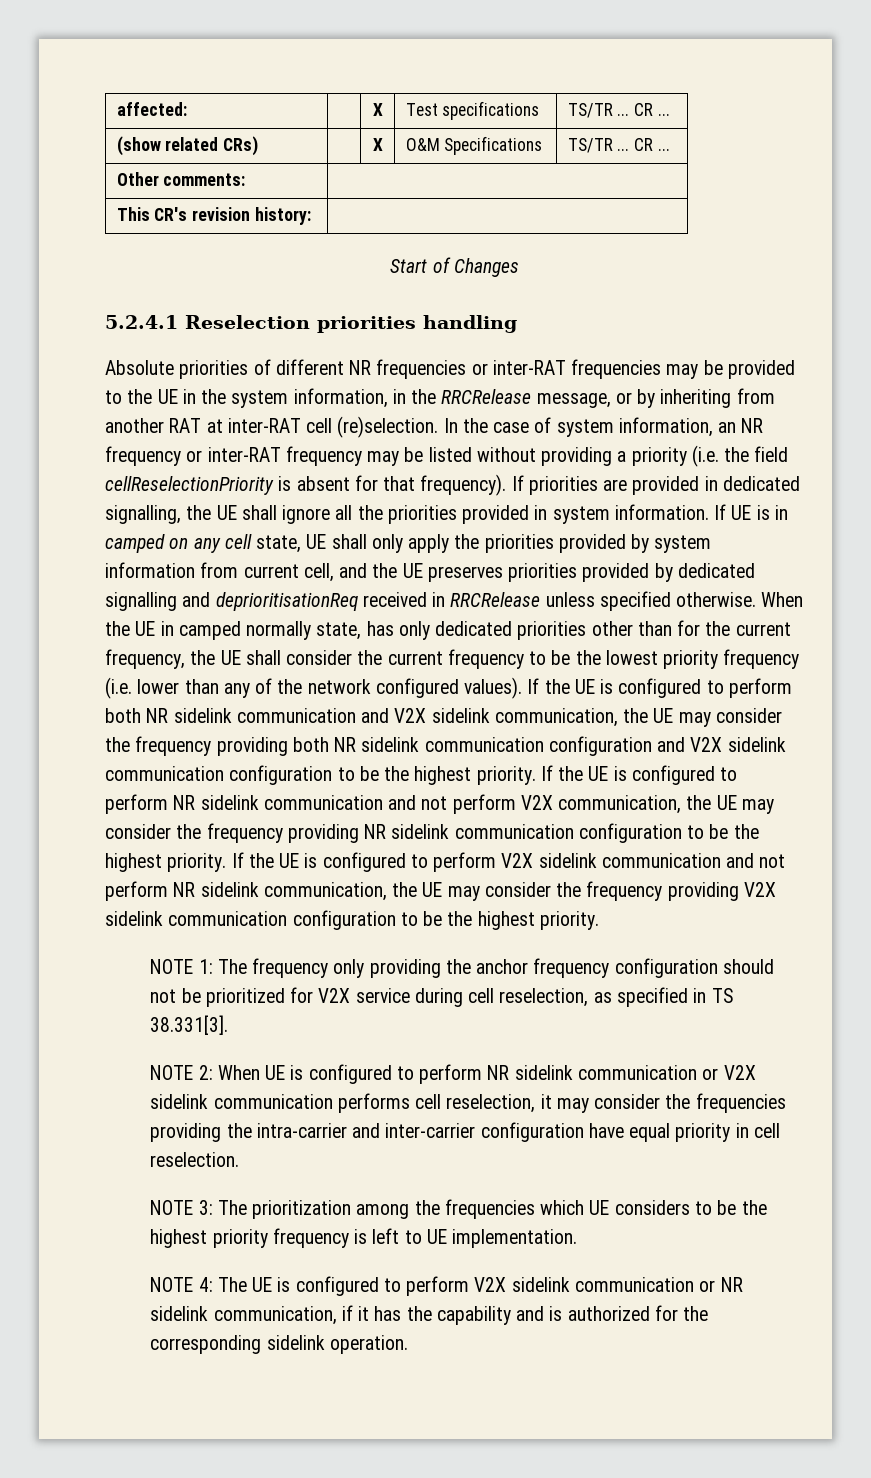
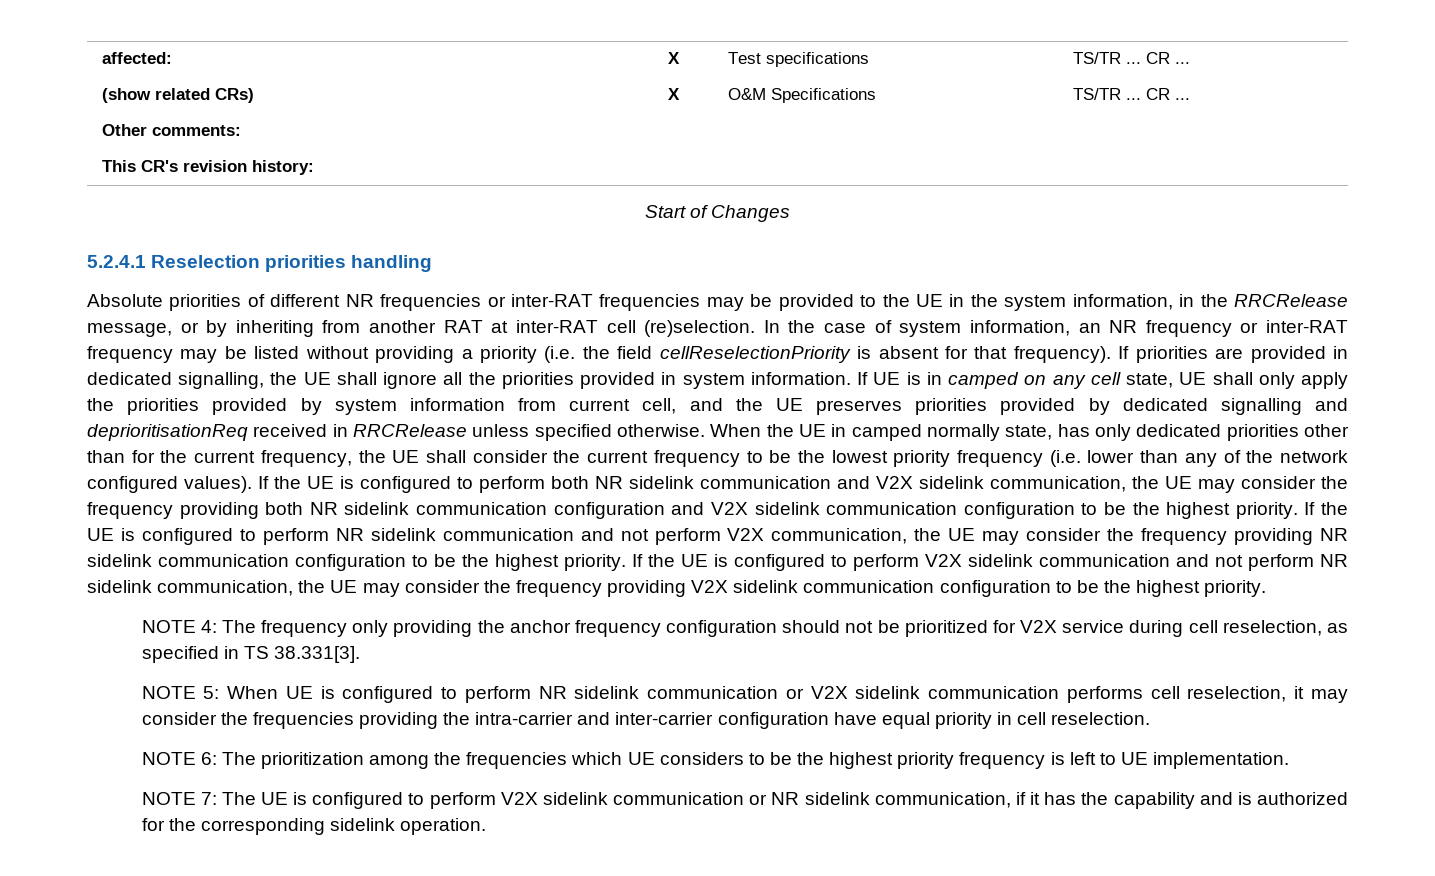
- NOTE 1: The frequency only providing the anchor frequency configuration should not be prioritized for V2X service during cell reselection, as specified in TS 38.331[3].
+ NOTE 4: The frequency only providing the anchor frequency configuration should not be prioritized for V2X service during cell reselection, as specified in TS 38.331[3].
- NOTE 2: When UE is configured to perform NR sidelink communication or V2X sidelink communication performs cell reselection, it may consider the frequencies providing the intra-carrier and inter-carrier configuration have equal priority in cell reselection.
+ NOTE 5: When UE is configured to perform NR sidelink communication or V2X sidelink communication performs cell reselection, it may consider the frequencies providing the intra-carrier and inter-carrier configuration have equal priority in cell reselection.
- NOTE 3: The prioritization among the frequencies which UE considers to be the highest priority frequency is left to UE implementation.
+ NOTE 6: The prioritization among the frequencies which UE considers to be the highest priority frequency is left to UE implementation.
- NOTE 4: The UE is configured to perform V2X sidelink communication or NR sidelink communication, if it has the capability and is authorized for the corresponding sidelink operation.
+ NOTE 7: The UE is configured to perform V2X sidelink communication or NR sidelink communication, if it has the capability and is authorized for the corresponding sidelink operation.

